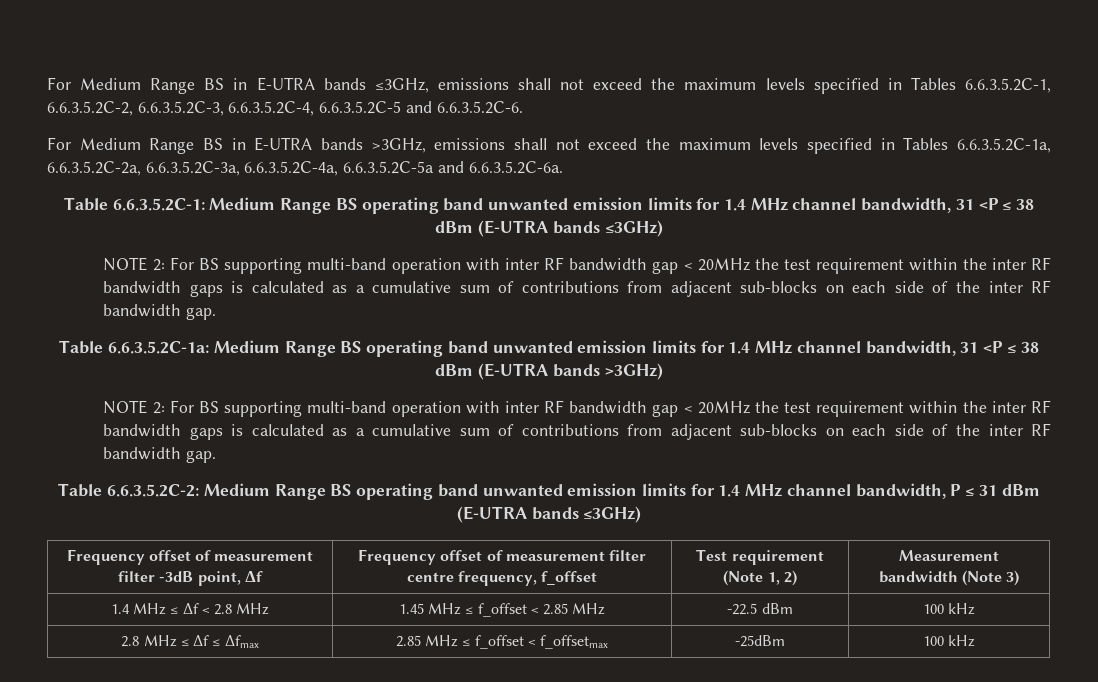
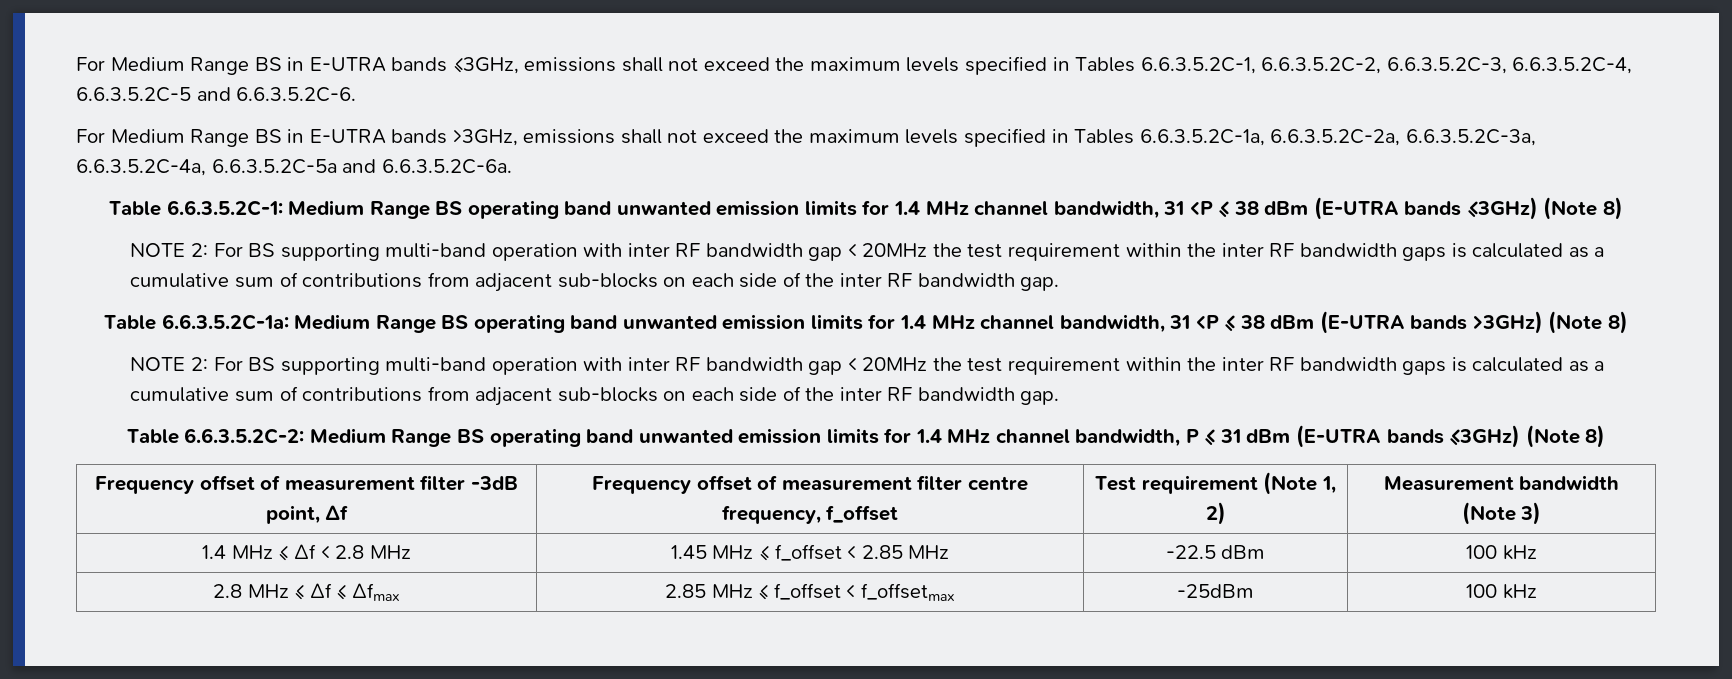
- Table 6.6.3.5.2C-1: Medium Range BS operating band unwanted emission limits for 1.4 MHz channel bandwidth, 31 <P ≤ 38 dBm (E-UTRA bands ≤3GHz)
+ Table 6.6.3.5.2C-1: Medium Range BS operating band unwanted emission limits for 1.4 MHz channel bandwidth, 31 <P ≤ 38 dBm (E-UTRA bands ≤3GHz) (Note 8)
- Table 6.6.3.5.2C-1a: Medium Range BS operating band unwanted emission limits for 1.4 MHz channel bandwidth, 31 <P ≤ 38 dBm (E-UTRA bands >3GHz)
+ Table 6.6.3.5.2C-1a: Medium Range BS operating band unwanted emission limits for 1.4 MHz channel bandwidth, 31 <P ≤ 38 dBm (E-UTRA bands >3GHz) (Note 8)
- Table 6.6.3.5.2C-2: Medium Range BS operating band unwanted emission limits for 1.4 MHz channel bandwidth, P ≤ 31 dBm (E-UTRA bands ≤3GHz)
+ Table 6.6.3.5.2C-2: Medium Range BS operating band unwanted emission limits for 1.4 MHz channel bandwidth, P ≤ 31 dBm (E-UTRA bands ≤3GHz) (Note 8)

